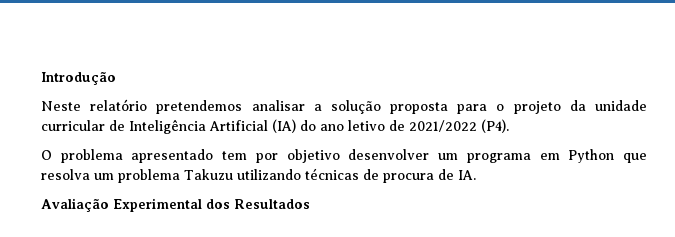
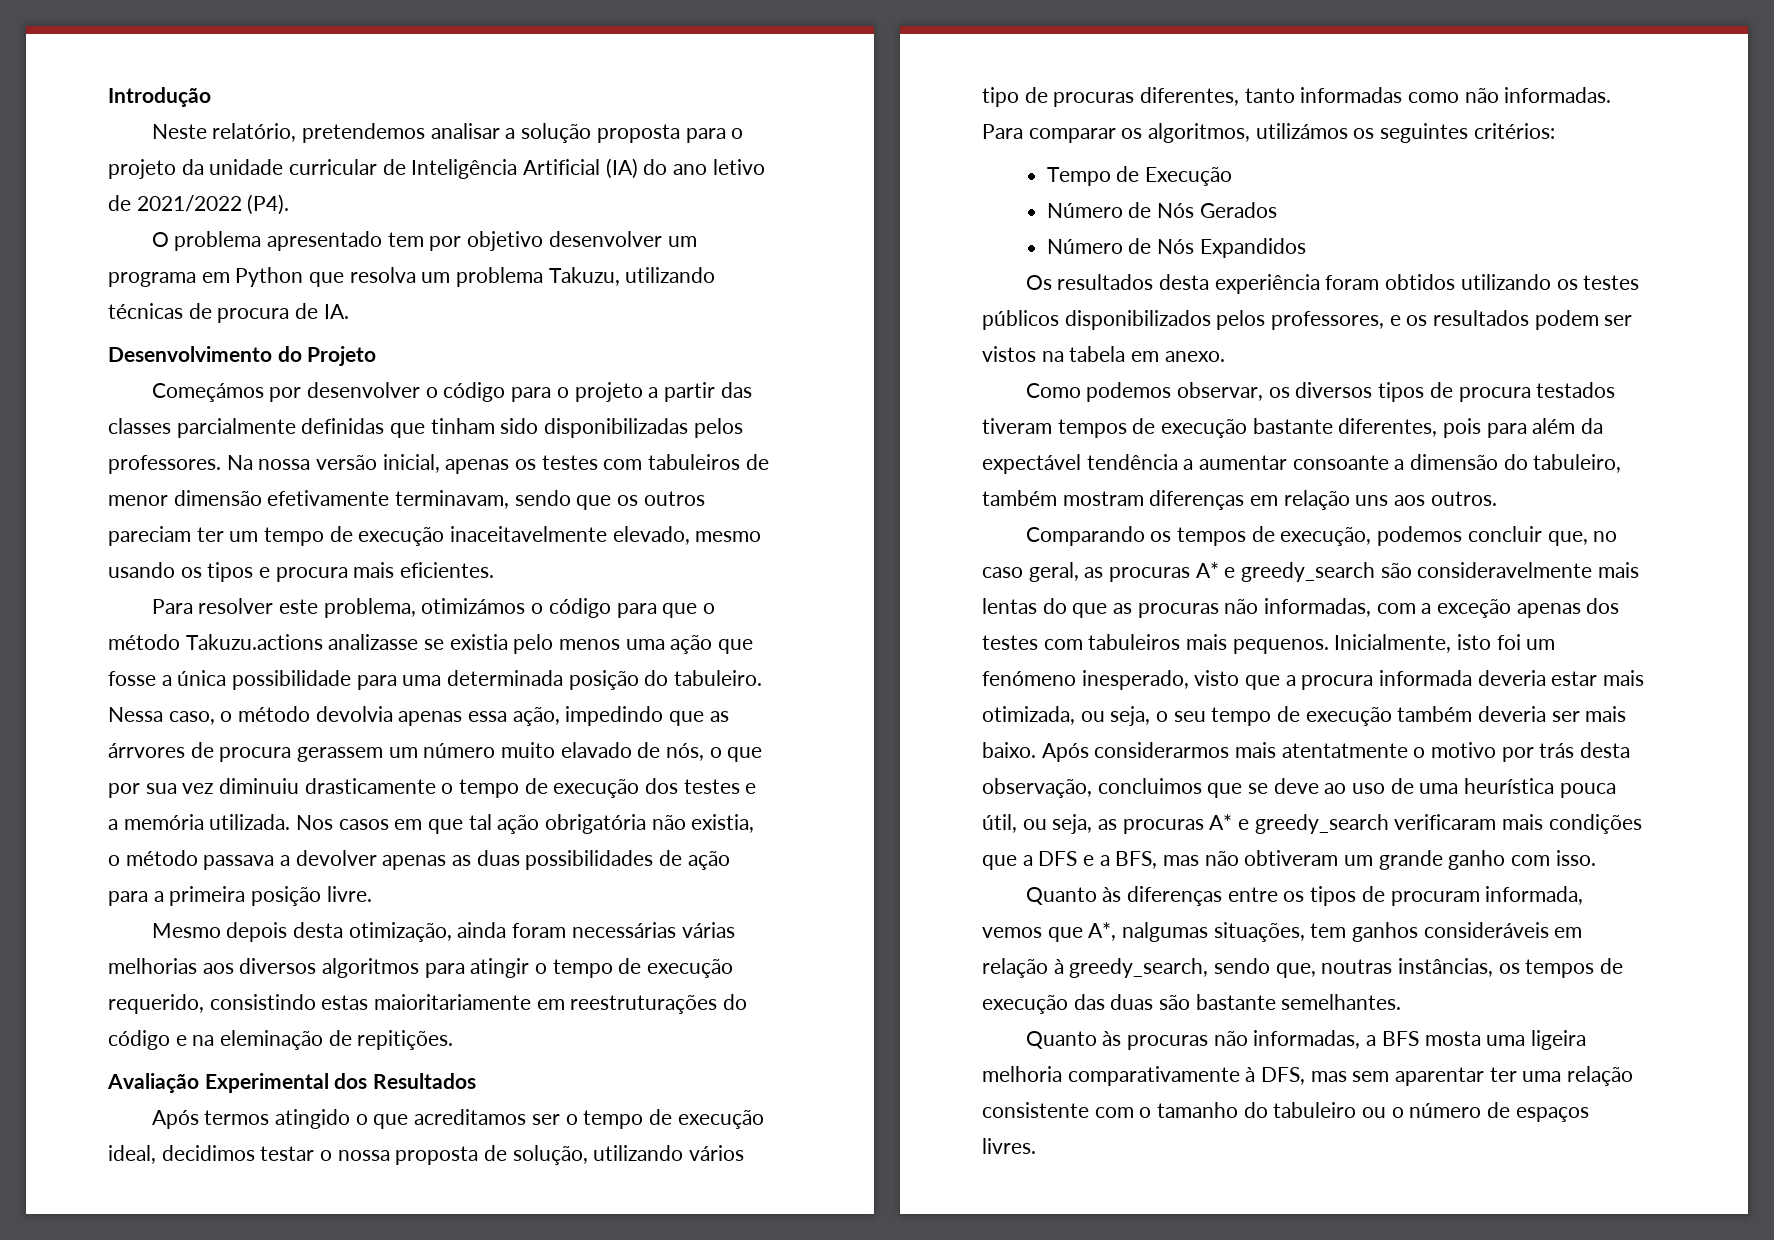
- Neste relatório pretendemos analisar a solução proposta para o projeto da unidade curricular de Inteligência Artificial (IA) do ano letivo de 2021/2022 (P4).
+ Neste relatório, pretendemos analisar a solução proposta para o projeto da unidade curricular de Inteligência Artificial (IA) do ano letivo de 2021/2022 (P4).
- O problema apresentado tem por objetivo desenvolver um programa em Python que resolva um problema Takuzu utilizando técnicas de procura de IA.
+ O problema apresentado tem por objetivo desenvolver um programa em Python que resolva um problema Takuzu, utilizando técnicas de procura de IA.
+ Desenvolvimento do Projeto
+ Começámos por desenvolver o código para o projeto a partir das classes parcialmente definidas que tinham sido disponibilizadas pelos professores. Na nossa versão inicial, apenas os testes com tabuleiros de menor dimensão efetivamente terminavam, sendo que os outros pareciam ter um tempo de execução inaceitavelmente elevado, mesmo usando os tipos e procura mais eficientes.
+ Para resolver este problema, otimizámos o código para que o método Takuzu.actions analizasse se existia pelo menos uma ação que fosse a única possibilidade para uma determinada posição do tabuleiro. Nessa caso, o método devolvia apenas essa ação, impedindo que as árrvores de procura gerassem um número muito elavado de nós, o que por sua vez diminuiu drasticamente o tempo de execução dos testes e a memória utilizada. Nos casos em que tal ação obrigatória não existia, o método passava a devolver apenas as duas possibilidades de ação para a primeira posição livre.
+ Mesmo depois desta otimização, ainda foram necessárias várias melhorias aos diversos algoritmos para atingir o tempo de execução requerido, consistindo estas maioritariamente em reestruturações do código e na eleminação de repitições.
  Avaliação Experimental dos Resultados
+ Após termos atingido o que acreditamos ser o tempo de execução ideal, decidimos testar o nossa proposta de solução, utilizando vários tipo de procuras diferentes, tanto informadas como não informadas. Para comparar os algoritmos, utilizámos os seguintes critérios:
+ Tempo de Execução
+ Número de Nós Gerados
+ Número de Nós Expandidos
+ Os resultados desta experiência foram obtidos utilizando os testes públicos disponibilizados pelos professores, e os resultados podem ser vistos na tabela em anexo.
+ Como podemos observar, os diversos tipos de procura testados tiveram tempos de execução bastante diferentes, pois para além da expectável tendência a aumentar consoante a dimensão do tabuleiro, também mostram diferenças em relação uns aos outros.
+ Comparando os tempos de execução, podemos concluir que, no caso geral, as procuras A* e greedy_search são consideravelmente mais lentas do que as procuras não informadas, com a exceção apenas dos testes com tabuleiros mais pequenos. Inicialmente, isto foi um fenómeno inesperado, visto que a procura informada deveria estar mais otimizada, ou seja, o seu tempo de execução também deveria ser mais baixo. Após considerarmos mais atentatmente o motivo por trás desta observação, concluimos que se deve ao uso de uma heurística pouca útil, ou seja, as procuras A* e greedy_search verificaram mais condições que a DFS e a BFS, mas não obtiveram um grande ganho com isso.
+ Quanto às diferenças entre os tipos de procuram informada, vemos que A*, nalgumas situações, tem ganhos consideráveis em relação à greedy_search, sendo que, noutras instâncias, os tempos de execução das duas são bastante semelhantes.
+ Quanto às procuras não informadas, a BFS mosta uma ligeira melhoria comparativamente à DFS, mas sem aparentar ter uma relação consistente com o tamanho do tabuleiro ou o número de espaços livres.

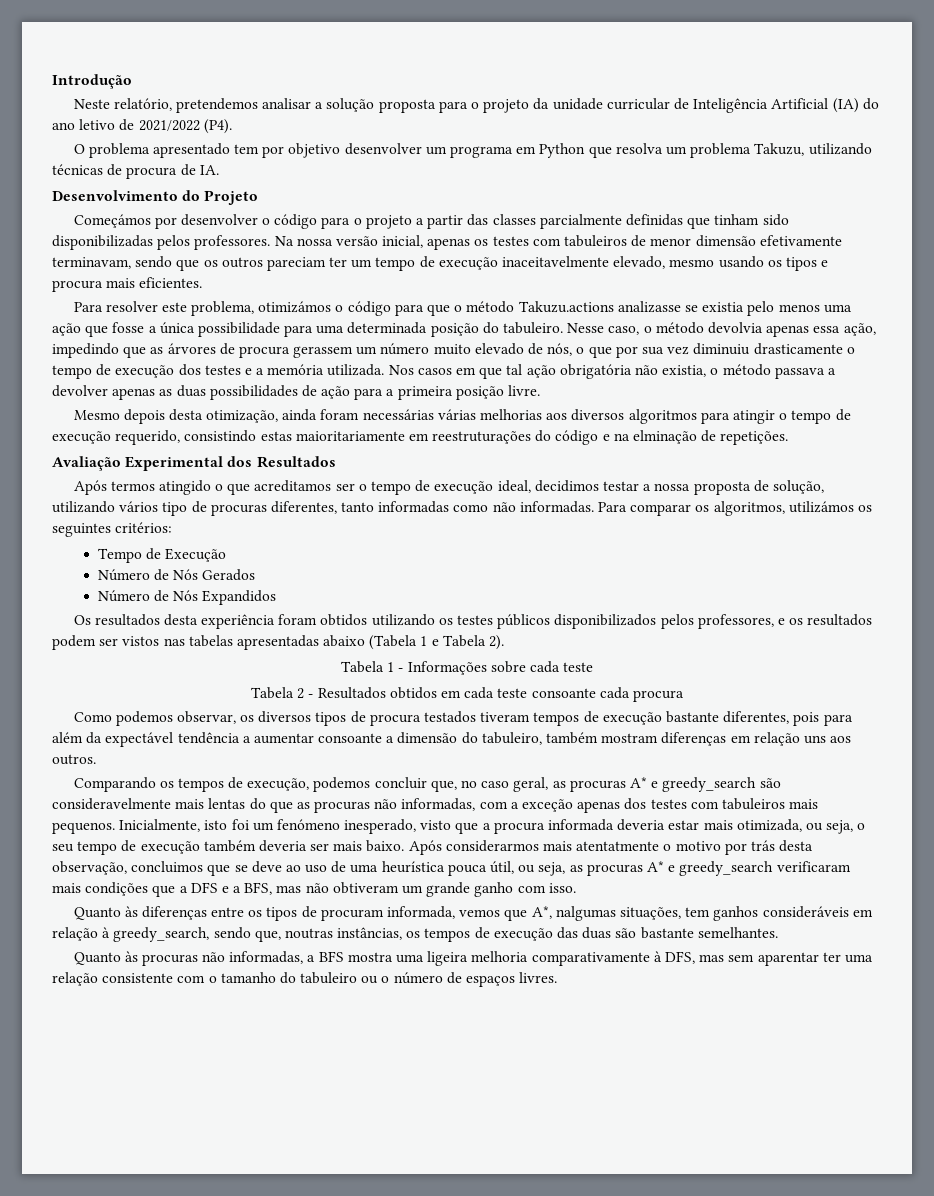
- Nessa caso, o método devolvia apenas essa ação, impedindo que as árrvores de procura gerassem um número muito elavado de nós, o que por sua vez diminuiu drasticamente o tempo de execução dos testes e a memória utilizada.
+ Nesse caso, o método devolvia apenas essa ação, impedindo que as árvores de procura gerassem um número muito elevado de nós, o que por sua vez diminuiu drasticamente o tempo de execução dos testes e a memória utilizada.
- Mesmo depois desta otimização, ainda foram necessárias várias melhorias aos diversos algoritmos para atingir o tempo de execução requerido, consistindo estas maioritariamente em reestruturações do código e na eleminação de repitições.
+ Mesmo depois desta otimização, ainda foram necessárias várias melhorias aos diversos algoritmos para atingir o tempo de execução requerido, consistindo estas maioritariamente em reestruturações do código e na elminação de repetições.
- Após termos atingido o que acreditamos ser o tempo de execução ideal, decidimos testar o nossa proposta de solução, utilizando vários tipo de procuras diferentes, tanto informadas como não informadas.
+ Após termos atingido o que acreditamos ser o tempo de execução ideal, decidimos testar a nossa proposta de solução, utilizando vários tipo de procuras diferentes, tanto informadas como não informadas.
- Os resultados desta experiência foram obtidos utilizando os testes públicos disponibilizados pelos professores, e os resultados podem ser vistos na tabela em anexo.
+ Os resultados desta experiência foram obtidos utilizando os testes públicos disponibilizados pelos professores, e os resultados podem ser vistos nas tabelas apresentadas abaixo (Tabela 1 e Tabela 2).
+ Tabela 1 - Informações sobre cada teste
+ Tabela 2 - Resultados obtidos em cada teste consoante cada procura
- Quanto às procuras não informadas, a BFS mosta uma ligeira melhoria comparativamente à DFS, mas sem aparentar ter uma relação consistente com o tamanho do tabuleiro ou o número de espaços livres.
+ Quanto às procuras não informadas, a BFS mostra uma ligeira melhoria comparativamente à DFS, mas sem aparentar ter uma relação consistente com o tamanho do tabuleiro ou o número de espaços livres.

